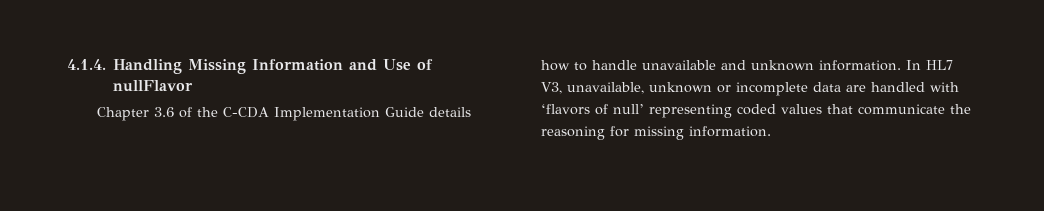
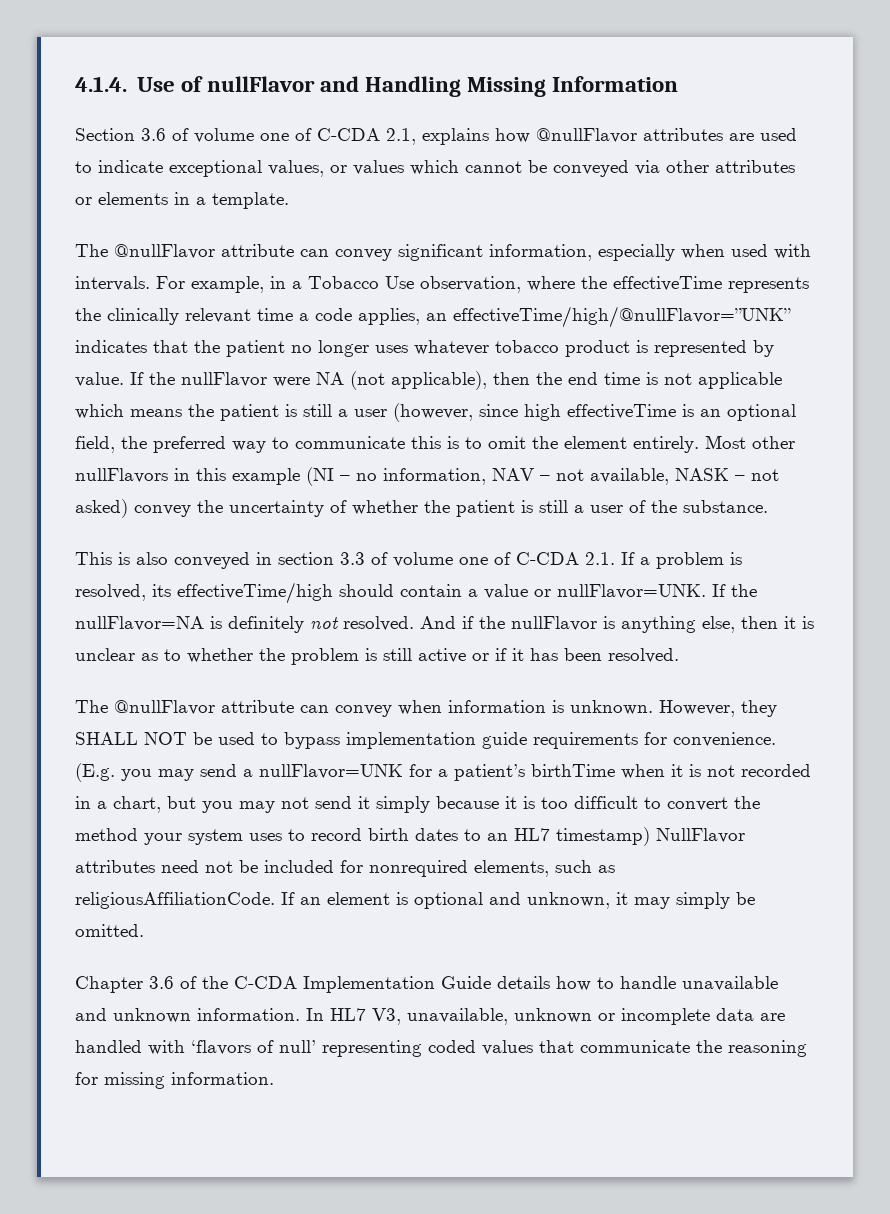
- 4.1.4. Handling Missing Information and Use of nullFlavor
+ 4.1.4. Use of nullFlavor and Handling Missing Information
+ Section 3.6 of volume one of C-CDA 2.1, explains how @nullFlavor attributes are used to indicate exceptional values, or values which cannot be conveyed via other attributes or elements in a template.
+ The @nullFlavor attribute can convey significant information, especially when used with intervals. For example, in a Tobacco Use observation, where the effectiveTime represents the clinically relevant time a code applies, an effectiveTime/high/@nullFlavor=”UNK” indicates that the patient no longer uses whatever tobacco product is represented by value. If the nullFlavor were NA (not applicable), then the end time is not applicable which means the patient is still a user (however, since high effectiveTime is an optional field, the preferred way to communicate this is to omit the element entirely. Most other nullFlavors in this example (NI – no information, NAV – not available, NASK – not asked) convey the uncertainty of whether the patient is still a user of the substance.
+ This is also conveyed in section 3.3 of volume one of C-CDA 2.1. If a problem is resolved, its effectiveTime/high should contain a value or nullFlavor=UNK. If the nullFlavor=NA is definitely not resolved. And if the nullFlavor is anything else, then it is unclear as to whether the problem is still active or if it has been resolved.
+ The @nullFlavor attribute can convey when information is unknown. However, they SHALL NOT be used to bypass implementation guide requirements for convenience. (E.g. you may send a nullFlavor=UNK for a patient’s birthTime when it is not recorded in a chart, but you may not send it simply because it is too difficult to convert the method your system uses to record birth dates to an HL7 timestamp) NullFlavor attributes need not be included for nonrequired elements, such as religiousAffiliationCode. If an element is optional and unknown, it may simply be omitted.

